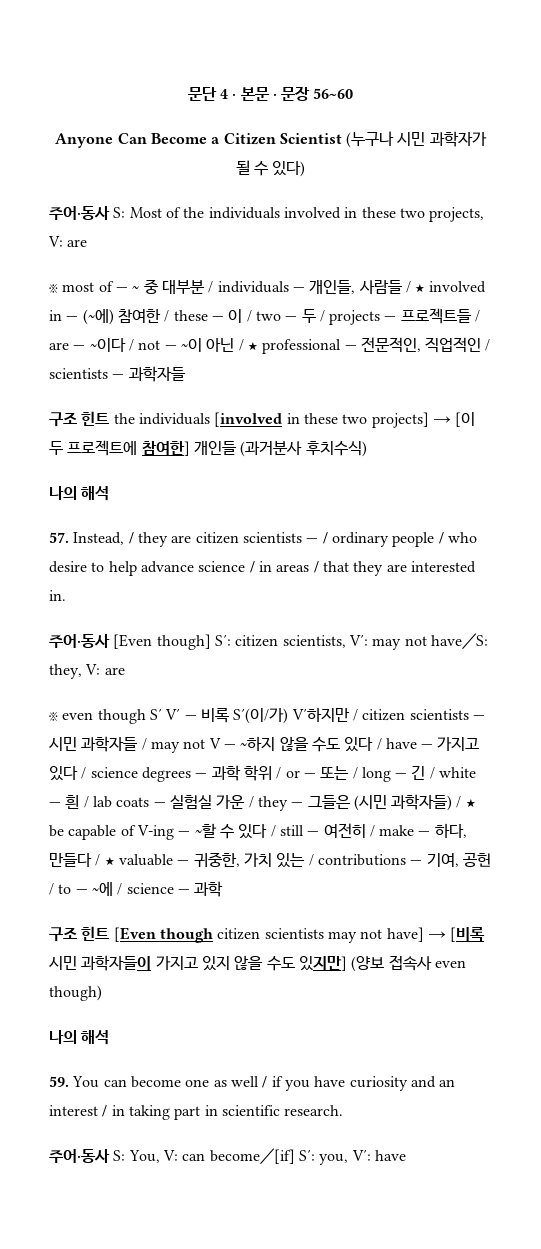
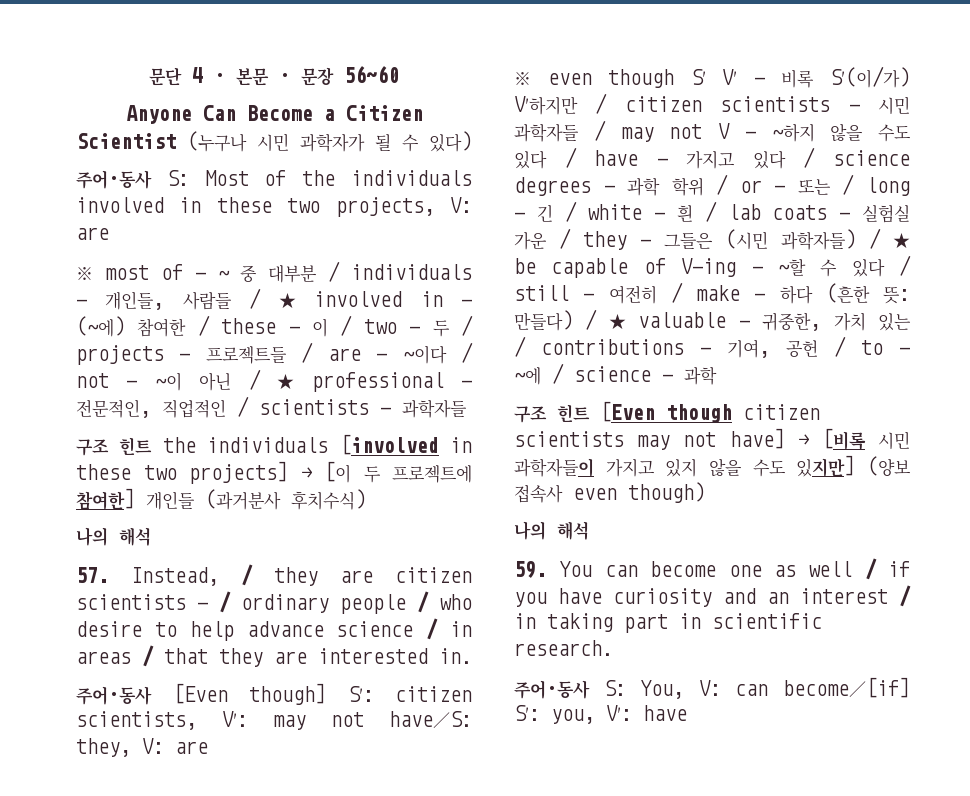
- ※ even though S′ V′ — 비록 S′(이/가) V′하지만 / citizen scientists — 시민 과학자들 / may not V — ~하지 않을 수도 있다 / have — 가지고 있다 / science degrees — 과학 학위 / or — 또는 / long — 긴 / white — 흰 / lab coats — 실험실 가운 / they — 그들은 (시민 과학자들) / ★ be capable of V-ing — ~할 수 있다 / still — 여전히 / make — 하다, 만들다 / ★ valuable — 귀중한, 가치 있는 / contributions — 기여, 공헌 / to — ~에 / science — 과학
+ ※ even though S′ V′ — 비록 S′(이/가) V′하지만 / citizen scientists — 시민 과학자들 / may not V — ~하지 않을 수도 있다 / have — 가지고 있다 / science degrees — 과학 학위 / or — 또는 / long — 긴 / white — 흰 / lab coats — 실험실 가운 / they — 그들은 (시민 과학자들) / ★ be capable of V-ing — ~할 수 있다 / still — 여전히 / make — 하다 (흔한 뜻: 만들다) / ★ valuable — 귀중한, 가치 있는 / contributions — 기여, 공헌 / to — ~에 / science — 과학

